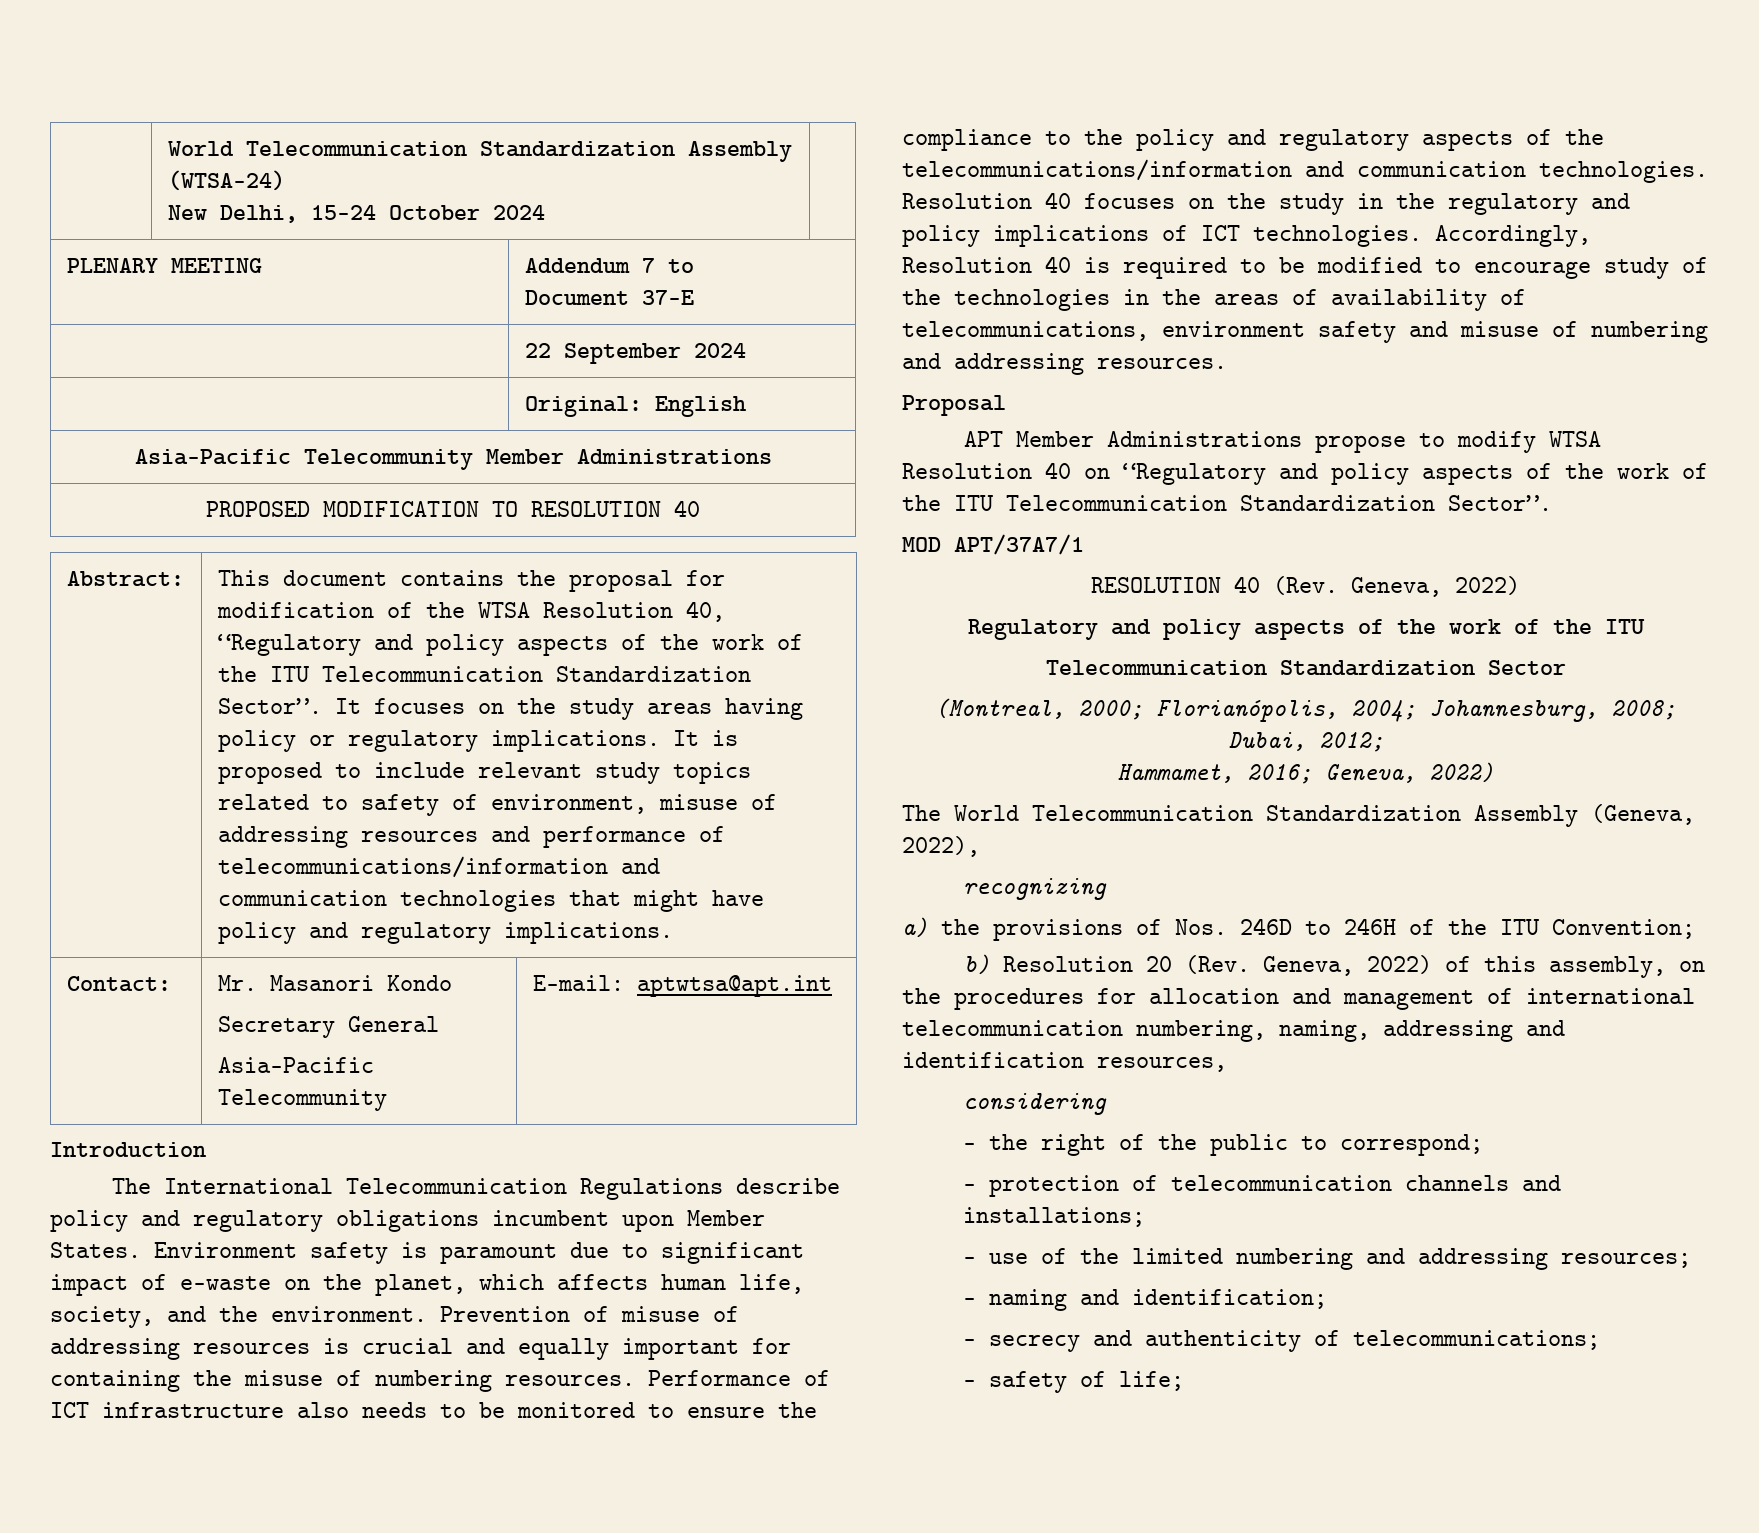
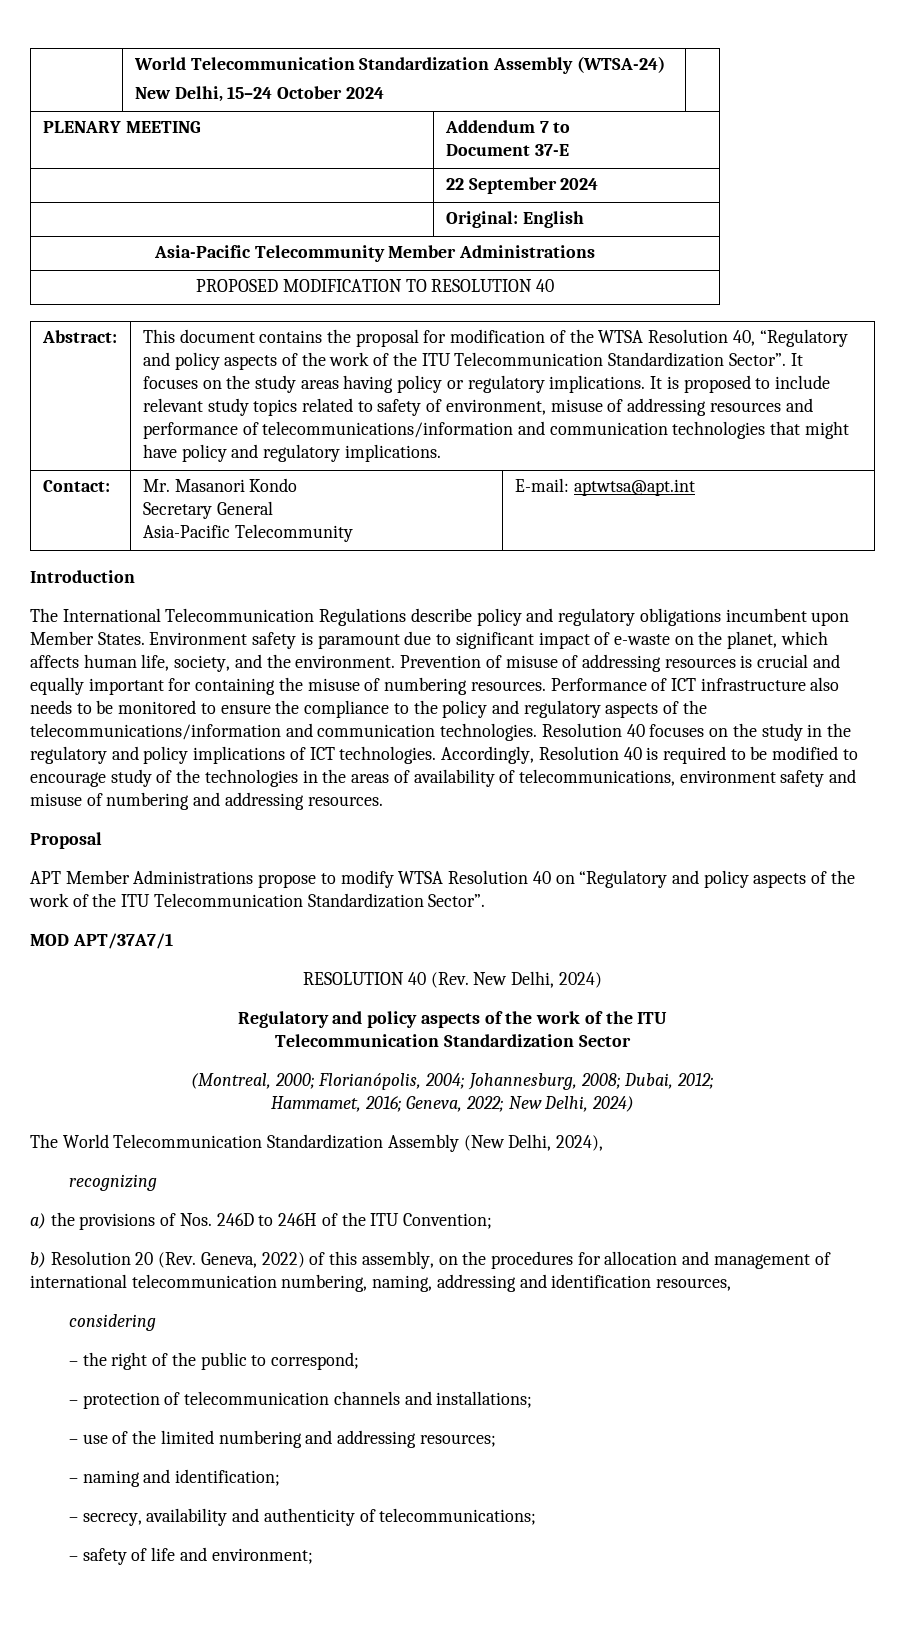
- RESOLUTION 40 (Rev. Geneva, 2022)
+ RESOLUTION 40 (Rev. New Delhi, 2024)
- Hammamet, 2016; Geneva, 2022)
+ Hammamet, 2016; Geneva, 2022; New Delhi, 2024)
- The World Telecommunication Standardization Assembly (Geneva, 2022),
+ The World Telecommunication Standardization Assembly (New Delhi, 2024),
- – secrecy and authenticity of telecommunications;
+ – secrecy, availability and authenticity of telecommunications;
- – safety of life;
+ – safety of life and environment;

